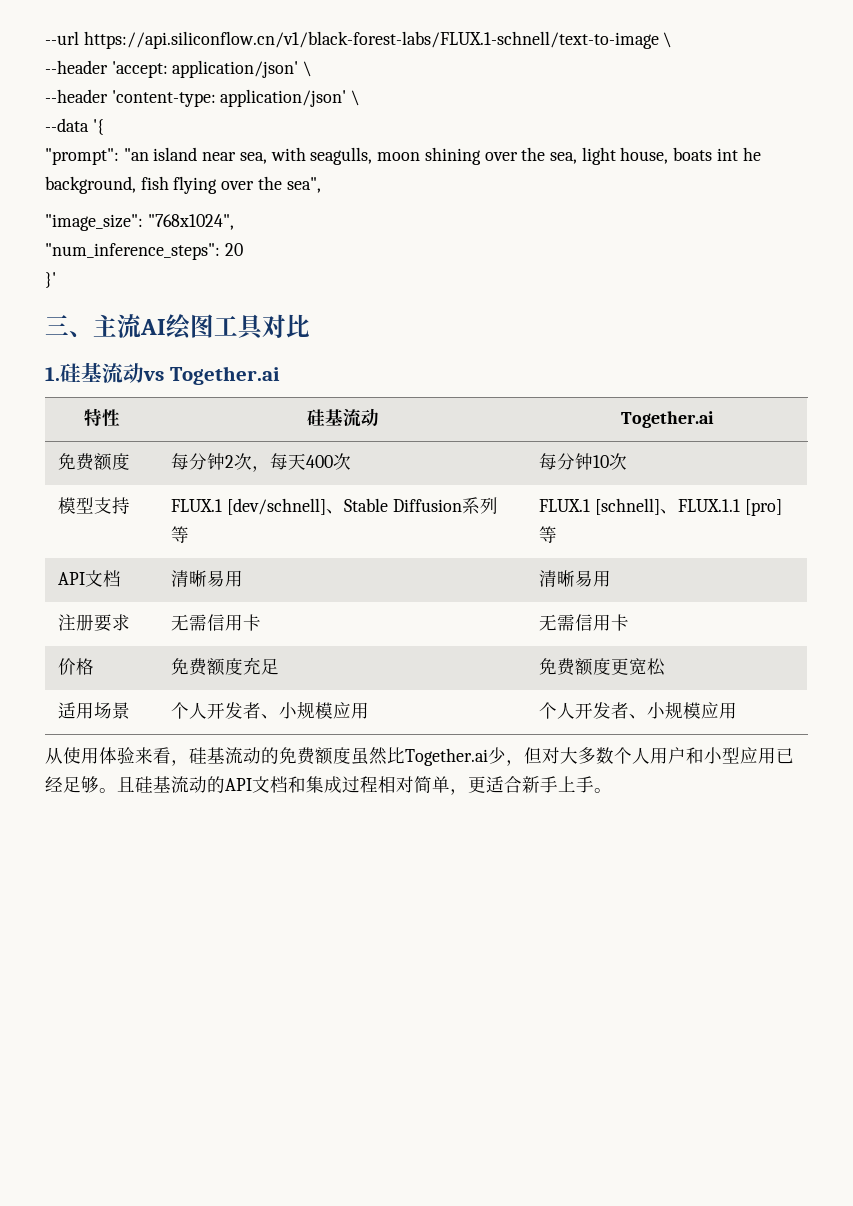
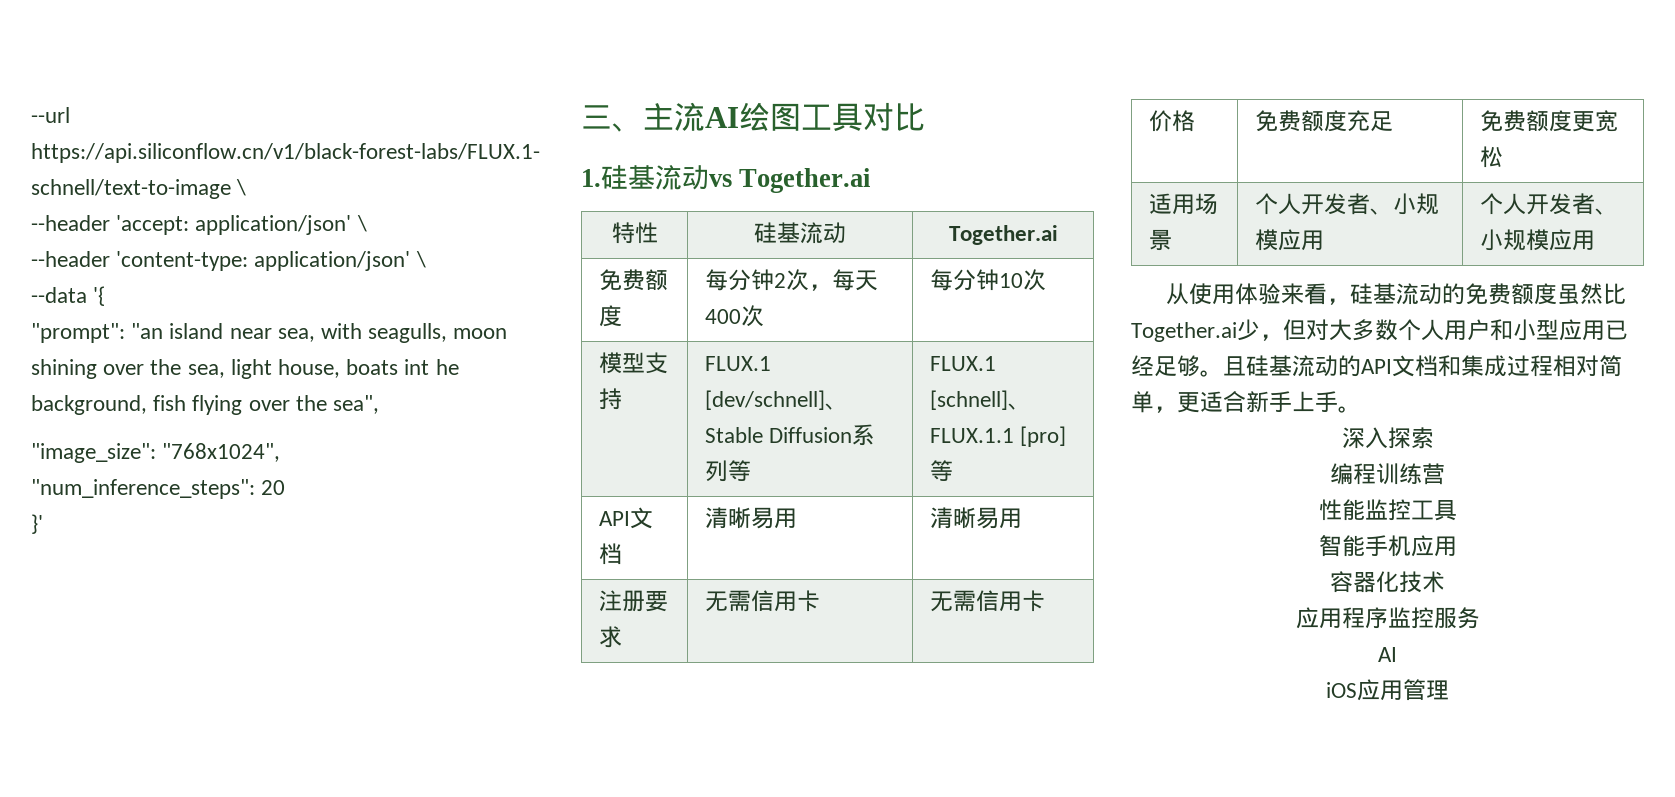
+ 深入探索
+ 编程训练营
+ 性能监控工具
+ 智能手机应用
+ 容器化技术
+ 应用程序监控服务
+ AI
+ iOS应用管理

